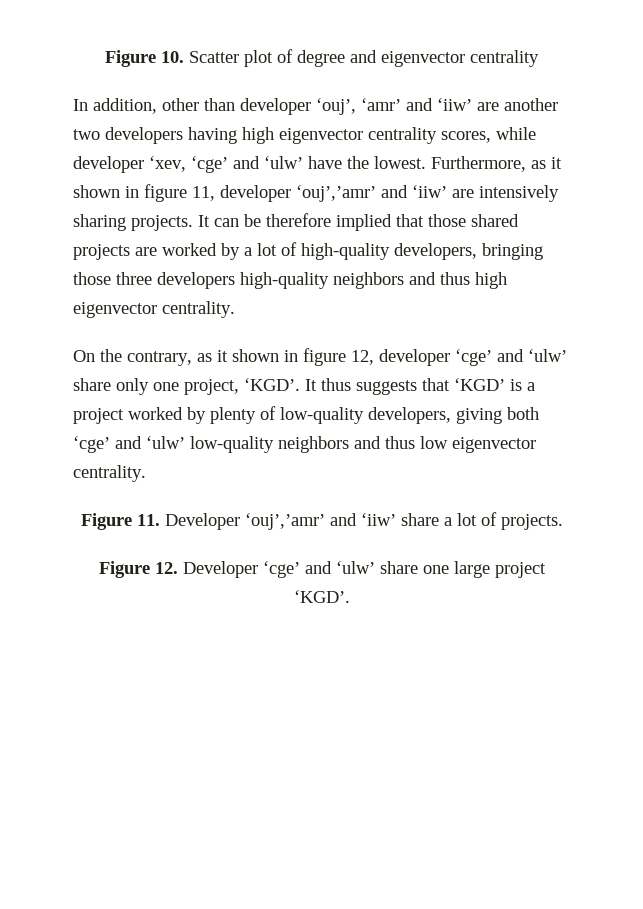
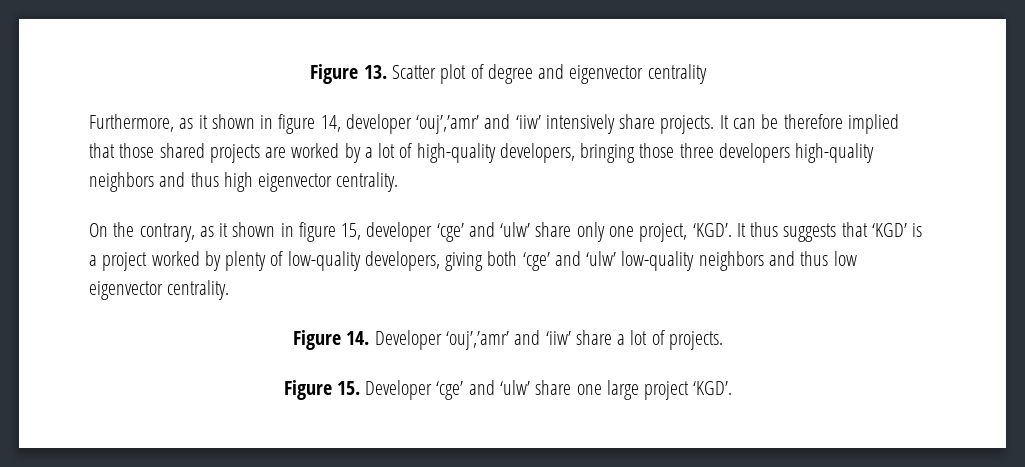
- Figure 10. Scatter plot of degree and eigenvector centrality
+ Figure 13. Scatter plot of degree and eigenvector centrality
- In addition, other than developer ‘ouj’, ‘amr’ and ‘iiw’ are another two developers having high eigenvector centrality scores, while developer ‘xev, ‘cge’ and ‘ulw’ have the lowest. Furthermore, as it shown in figure 11, developer ‘ouj’,’amr’ and ‘iiw’ are intensively sharing projects.
+ Furthermore, as it shown in figure 14, developer ‘ouj’,’amr’ and ‘iiw’ intensively share projects.
- On the contrary, as it shown in figure 12, developer ‘cge’ and ‘ulw’ share only one project, ‘KGD’.
+ On the contrary, as it shown in figure 15, developer ‘cge’ and ‘ulw’ share only one project, ‘KGD’.
- Figure 11. Developer ‘ouj’,’amr’ and ‘iiw’ share a lot of projects.
+ Figure 14. Developer ‘ouj’,’amr’ and ‘iiw’ share a lot of projects.
- Figure 12. Developer ‘cge’ and ‘ulw’ share one large project ‘KGD’.
+ Figure 15. Developer ‘cge’ and ‘ulw’ share one large project ‘KGD’.

